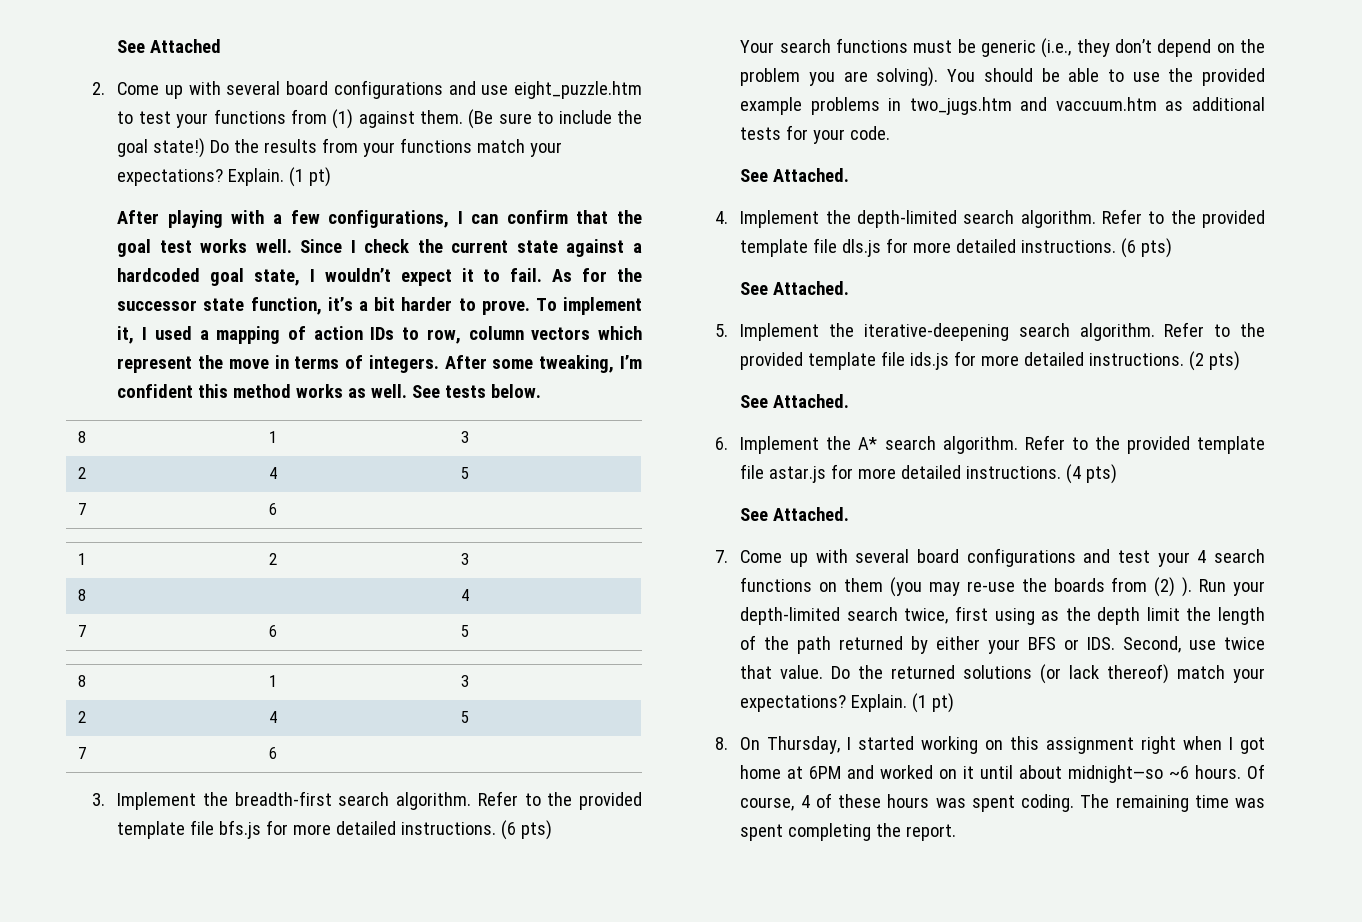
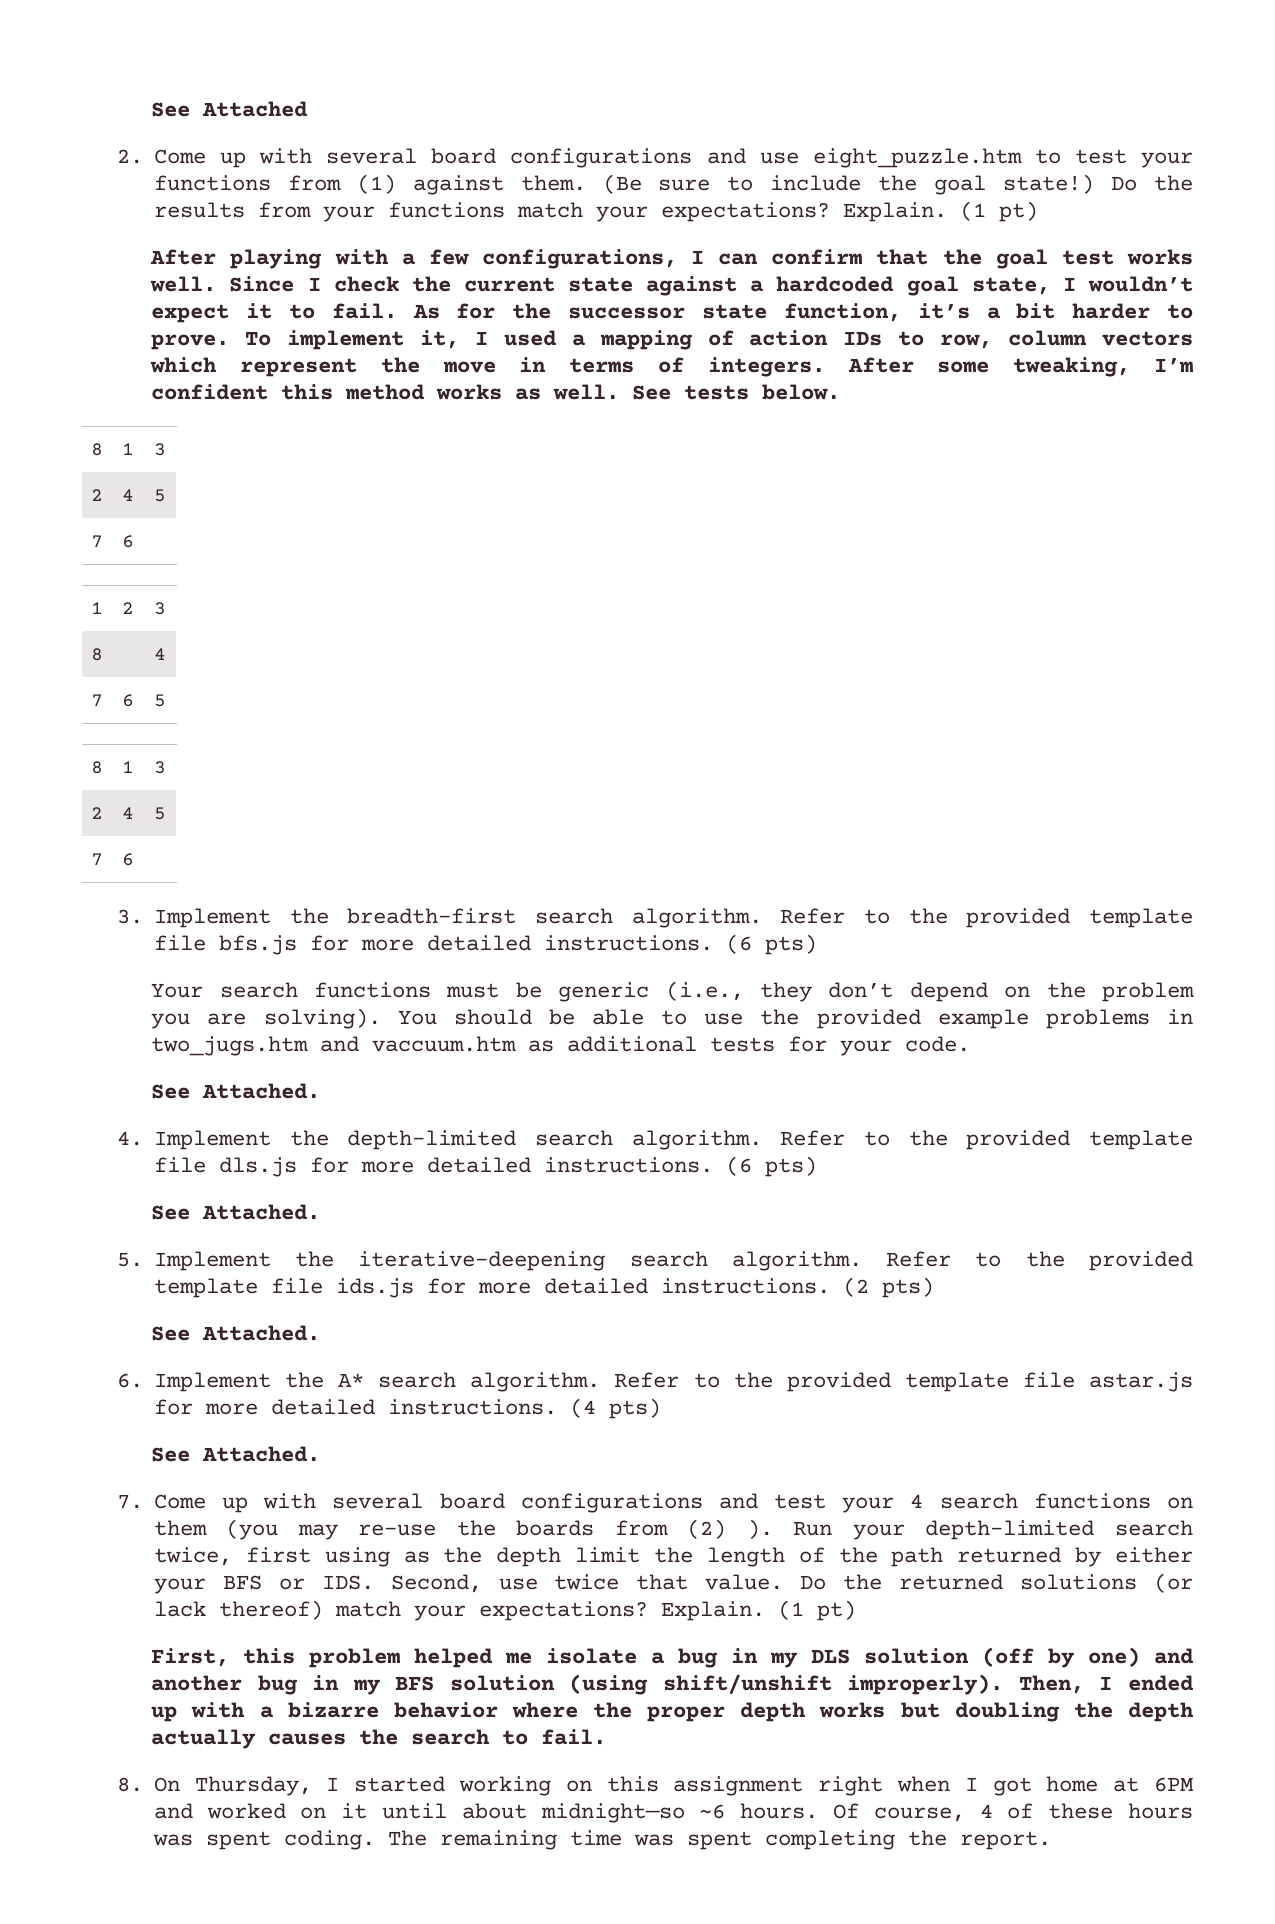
+ First, this problem helped me isolate a bug in my DLS solution (off by one) and another bug in my BFS solution (using shift/unshift improperly). Then, I ended up with a bizarre behavior where the proper depth works but doubling the depth actually causes the search to fail.

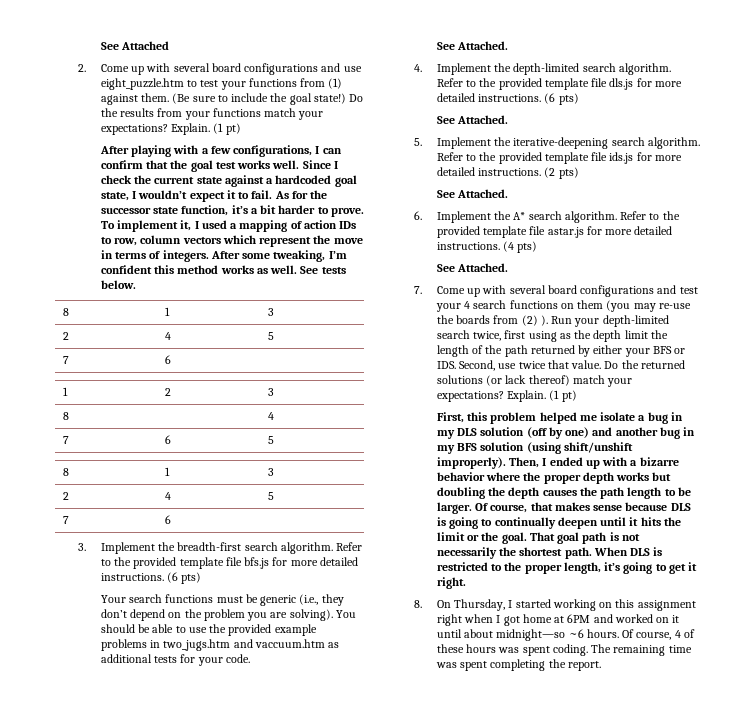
- Then, I ended up with a bizarre behavior where the proper depth works but doubling the depth actually causes the search to fail.
+ Then, I ended up with a bizarre behavior where the proper depth works but doubling the depth causes the path length to be larger. Of course, that makes sense because DLS is going to continually deepen until it hits the limit or the goal. That goal path is not necessarily the shortest path. When DLS is restricted to the proper length, it’s going to get it right.

